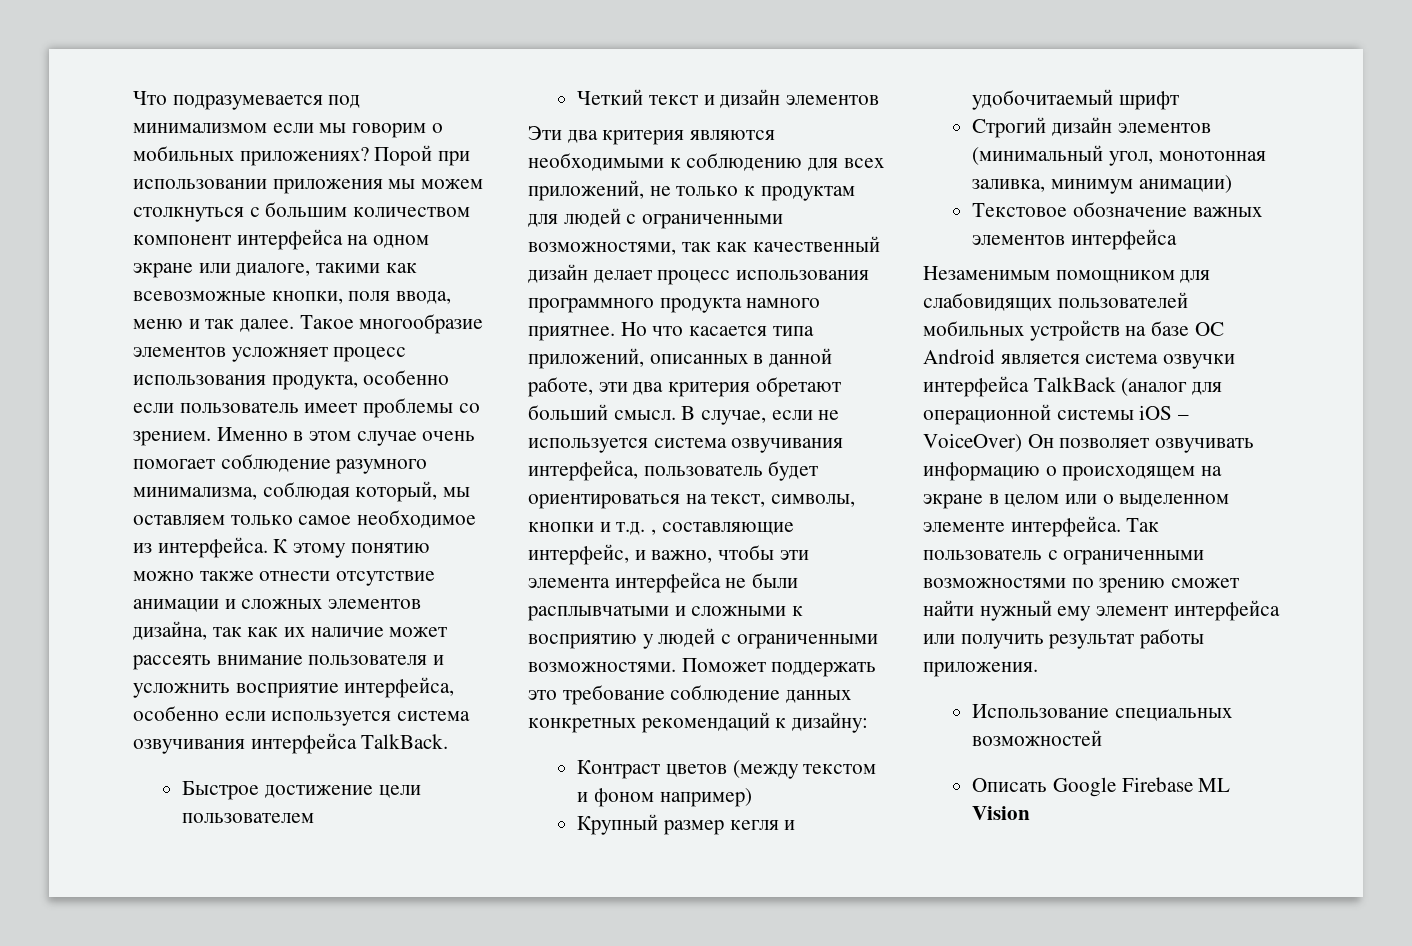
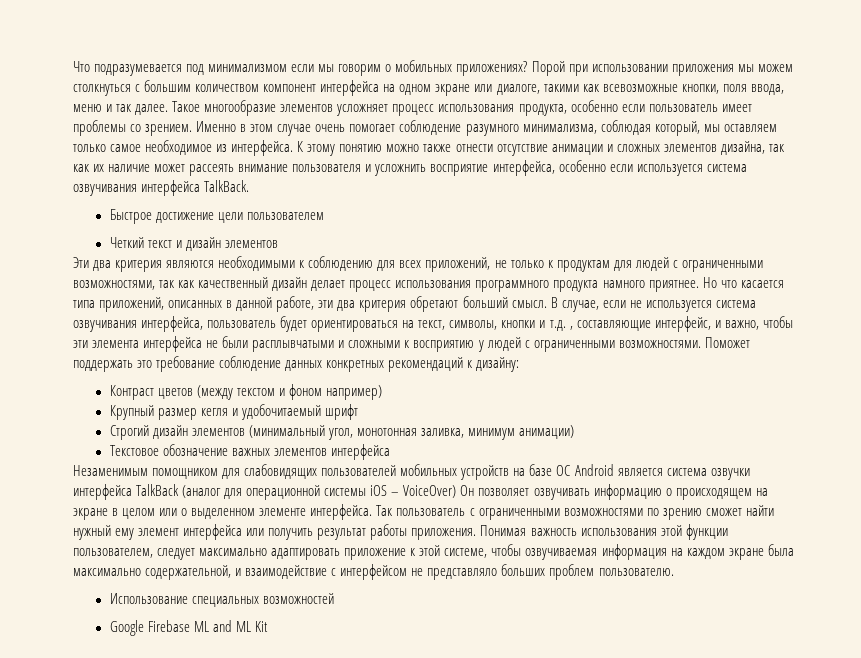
+ Понимая важность использования этой функции пользователем, следует максимально адаптировать приложение к этой системе, чтобы озвучиваемая информация на каждом экране была максимально содержательной, и взаимодействие с интерфейсом не представляло больших проблем пользователю.
- Описать Google Firebase ML Vision
+ Google Firebase ML and ML Kit

